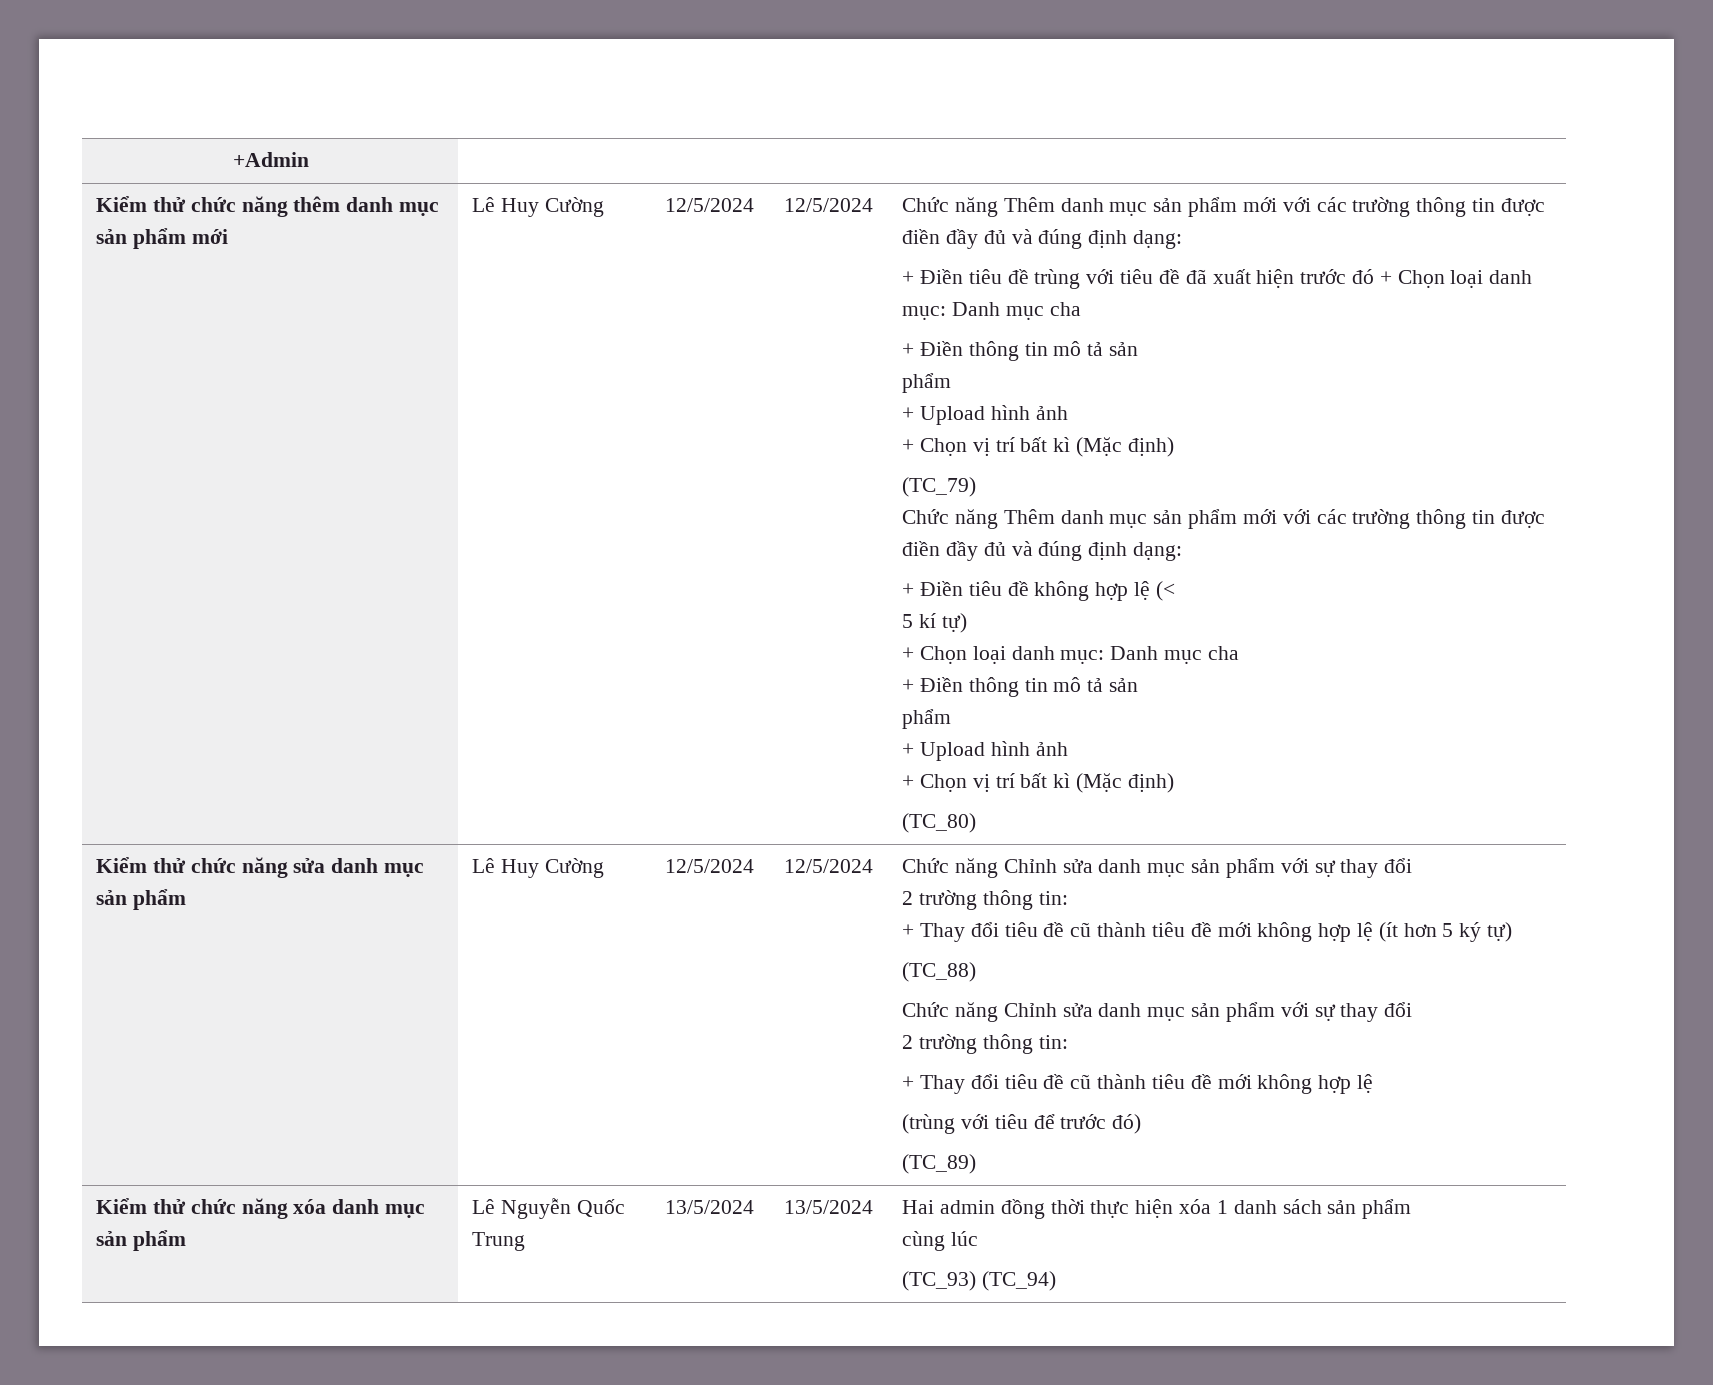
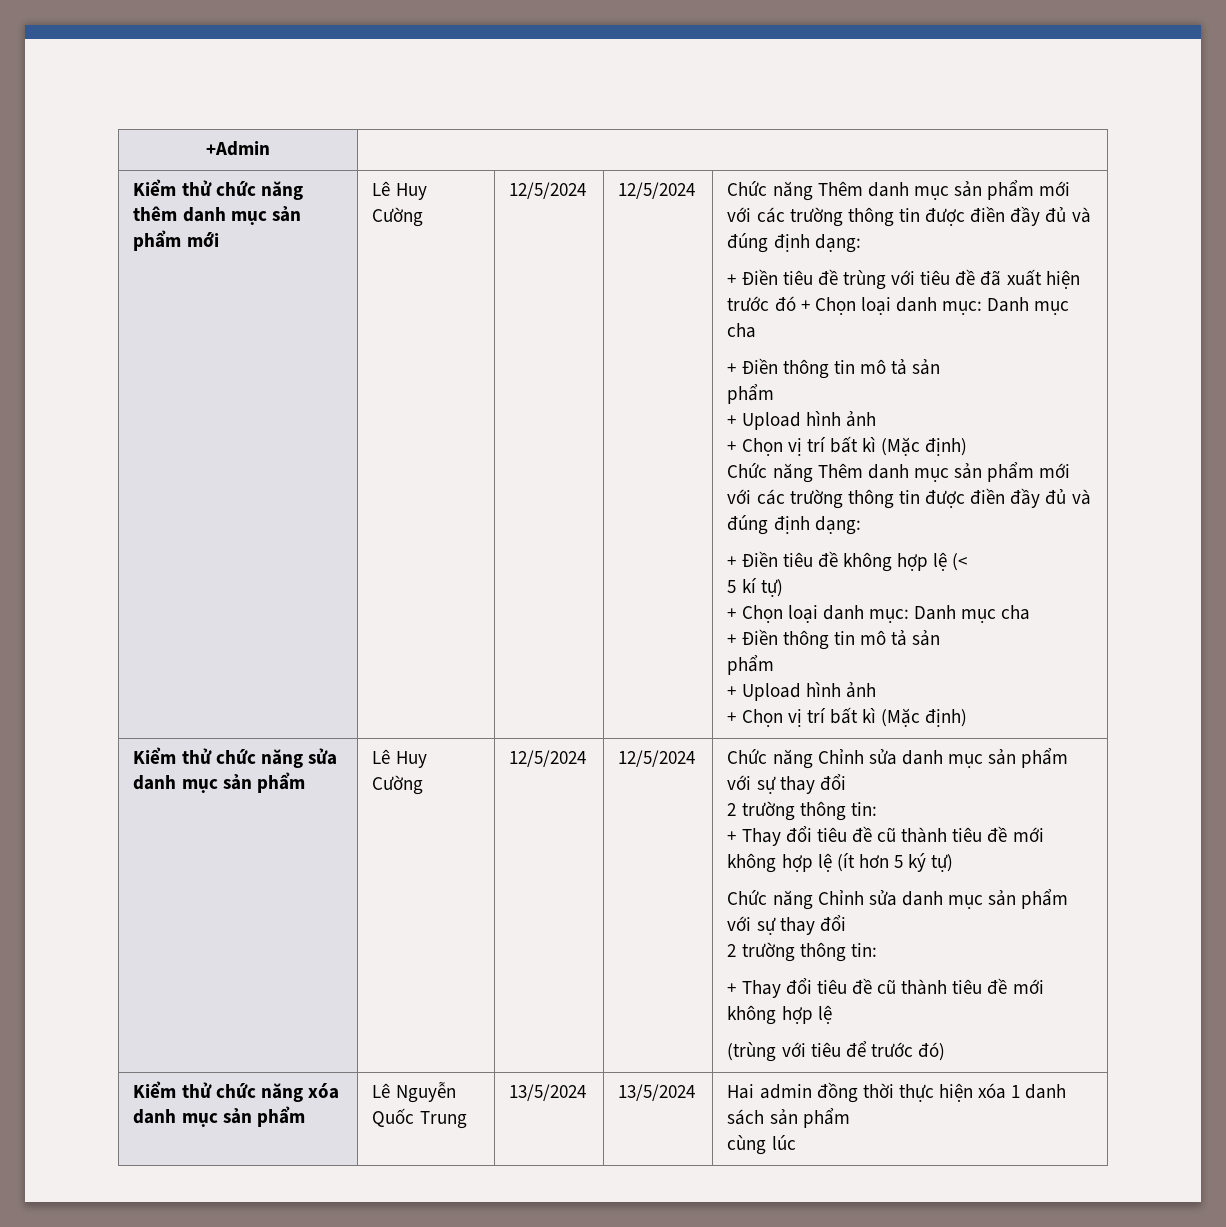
- (TC_79)
- (TC_80)
- (TC_88)
- (TC_89)
  Kiểm thử chức năng xóa danh mục sản phẩm | Lê Nguyễn Quốc Trung | 13/5/2024 | 13/5/2024 | Hai admin đồng thời thực hiện xóa 1 danh sách sản phẩm
  cùng lúc
- (TC_93) (TC_94)

